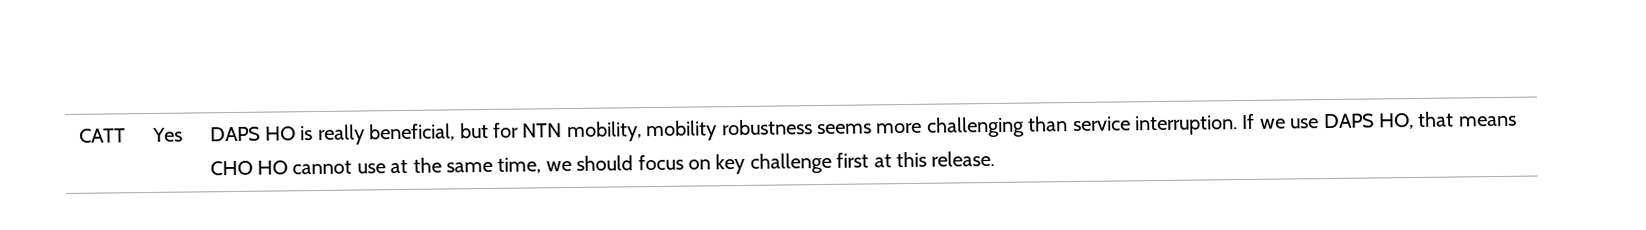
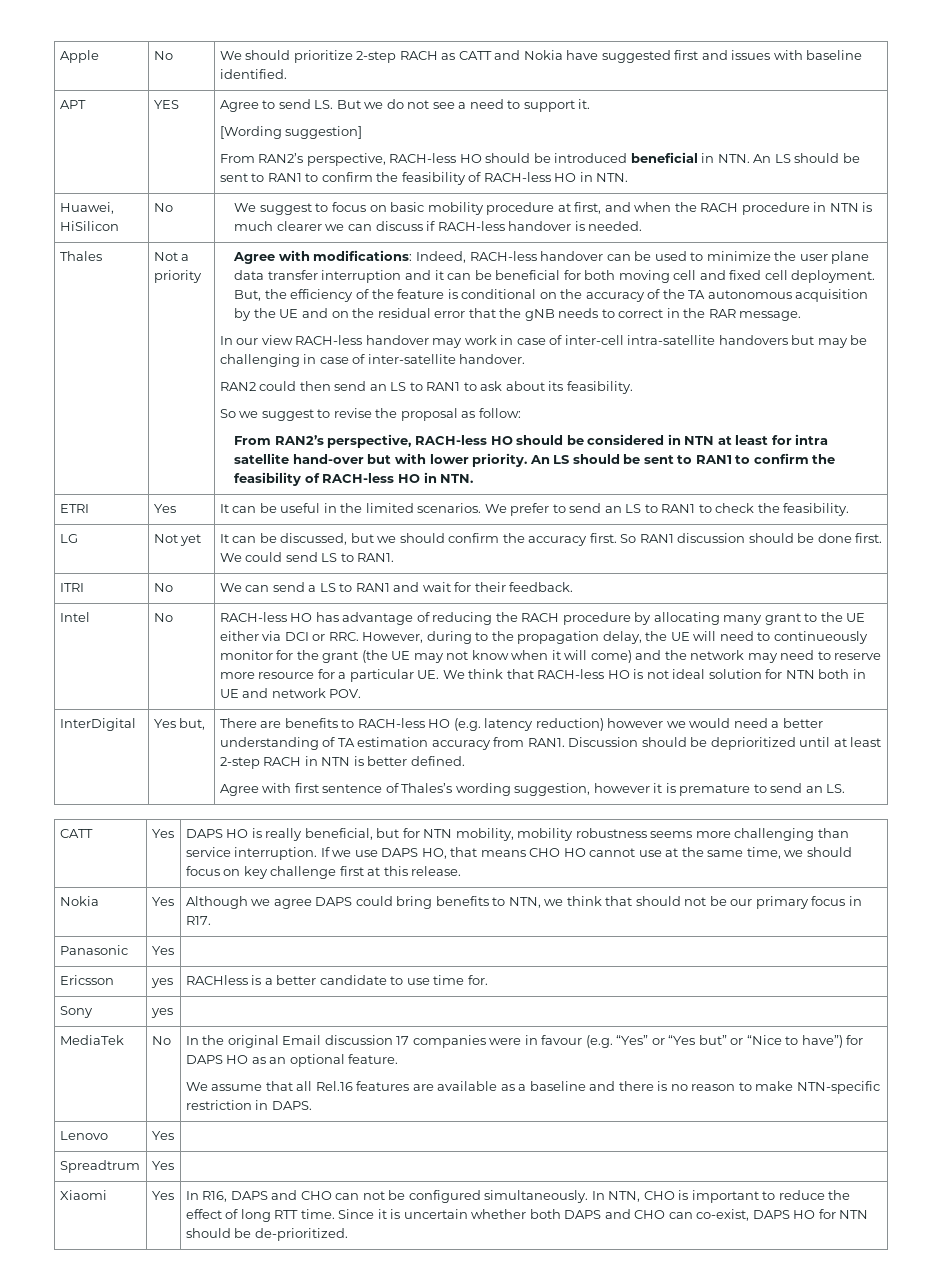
+ Apple | No | We should prioritize 2-step RACH as CATT and Nokia have suggested first and issues with baseline identified.
+ APT | YES | Agree to send LS. But we do not see a need to support it.
+ [Wording suggestion]
+ From RAN2’s perspective, RACH-less HO should be introduced beneficial in NTN. An LS should be sent to RAN1 to confirm the feasibility of RACH-less HO in NTN.
+ Huawei, HiSilicon | No | We suggest to focus on basic mobility procedure at first, and when the RACH procedure in NTN is much clearer we can discuss if RACH-less handover is needed.
+ Thales | Not a priority | Agree with modifications: Indeed, RACH-less handover can be used to minimize the user plane data transfer interruption and it can be beneficial for both moving cell and fixed cell deployment. But, the efficiency of the feature is conditional on the accuracy of the TA autonomous acquisition by the UE and on the residual error that the gNB needs to correct in the RAR message.
+ In our view RACH-less handover may work in case of inter-cell intra-satellite handovers but may be challenging in case of inter-satellite handover.
+ RAN2 could then send an LS to RAN1 to ask about its feasibility.
+ So we suggest to revise the proposal as follow:
+ From RAN2’s perspective, RACH-less HO should be considered in NTN at least for intra satellite hand-over but with lower priority. An LS should be sent to RAN1 to confirm the feasibility of RACH-less HO in NTN.
+ ETRI | Yes | It can be useful in the limited scenarios. We prefer to send an LS to RAN1 to check the feasibility.
+ LG | Not yet | It can be discussed, but we should confirm the accuracy first. So RAN1 discussion should be done first. We could send LS to RAN1.
+ ITRI | No | We can send a LS to RAN1 and wait for their feedback.
+ Intel | No | RACH-less HO has advantage of reducing the RACH procedure by allocating many grant to the UE either via DCI or RRC. However, during to the propagation delay, the UE will need to continueously monitor for the grant (the UE may not know when it will come) and the network may need to reserve more resource for a particular UE. We think that RACH-less HO is not ideal solution for NTN both in UE and network POV.
+ InterDigital | Yes but, | There are benefits to RACH-less HO (e.g. latency reduction) however we would need a better understanding of TA estimation accuracy from RAN1. Discussion should be deprioritized until at least 2-step RACH in NTN is better defined.
+ Agree with first sentence of Thales’s wording suggestion, however it is premature to send an LS.
+ Nokia | Yes | Although we agree DAPS could bring benefits to NTN, we think that should not be our primary focus in R17.
+ Panasonic | Yes |
+ Ericsson | yes | RACHless is a better candidate to use time for.
+ Sony | yes |
+ MediaTek | No | In the original Email discussion 17 companies were in favour (e.g. “Yes” or “Yes but” or “Nice to have”) for DAPS HO as an optional feature.
+ We assume that all Rel.16 features are available as a baseline and there is no reason to make NTN-specific restriction in DAPS.
+ Lenovo | Yes |
+ Spreadtrum | Yes |
+ Xiaomi | Yes | In R16, DAPS and CHO can not be configured simultaneously. In NTN, CHO is important to reduce the effect of long RTT time. Since it is uncertain whether both DAPS and CHO can co-exist, DAPS HO for NTN should be de-prioritized.

